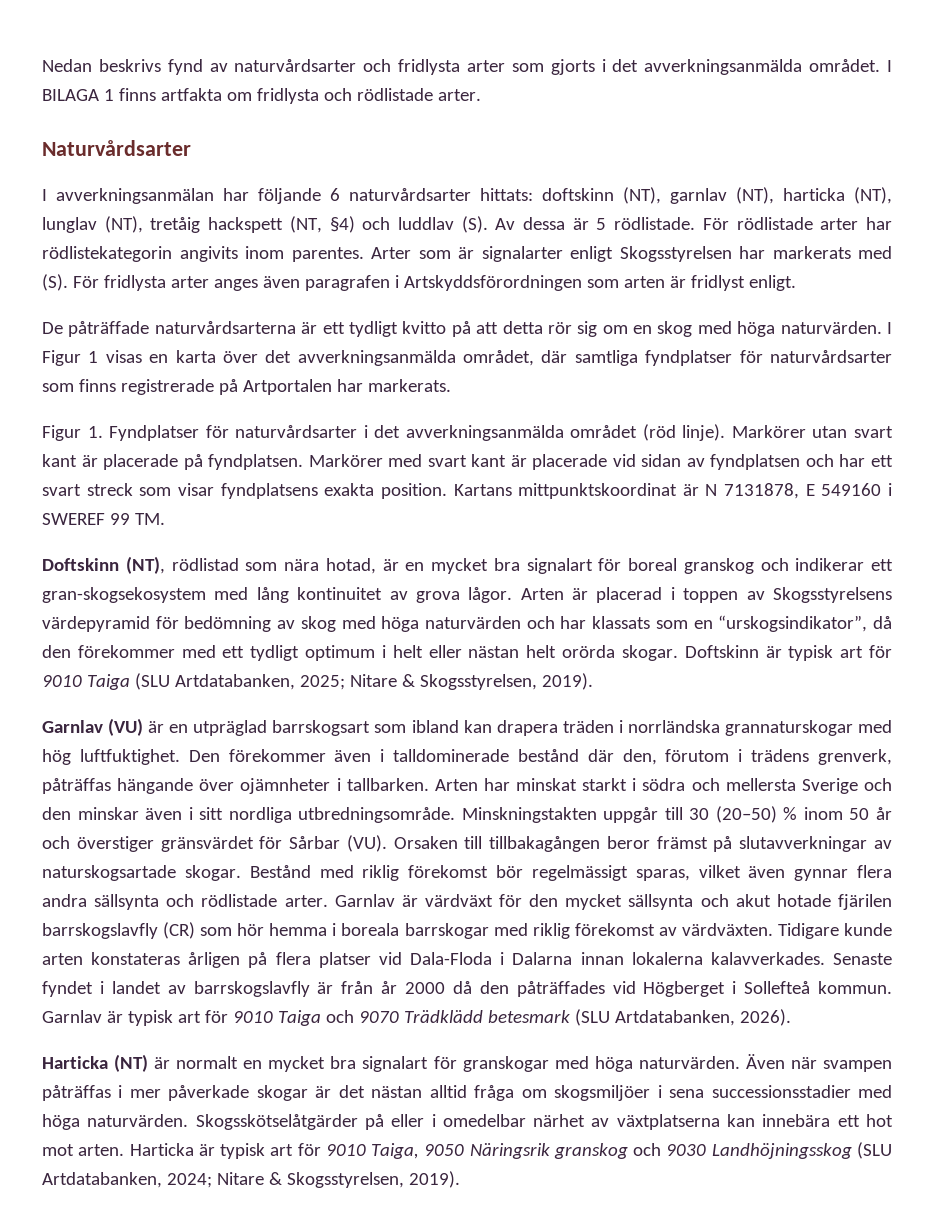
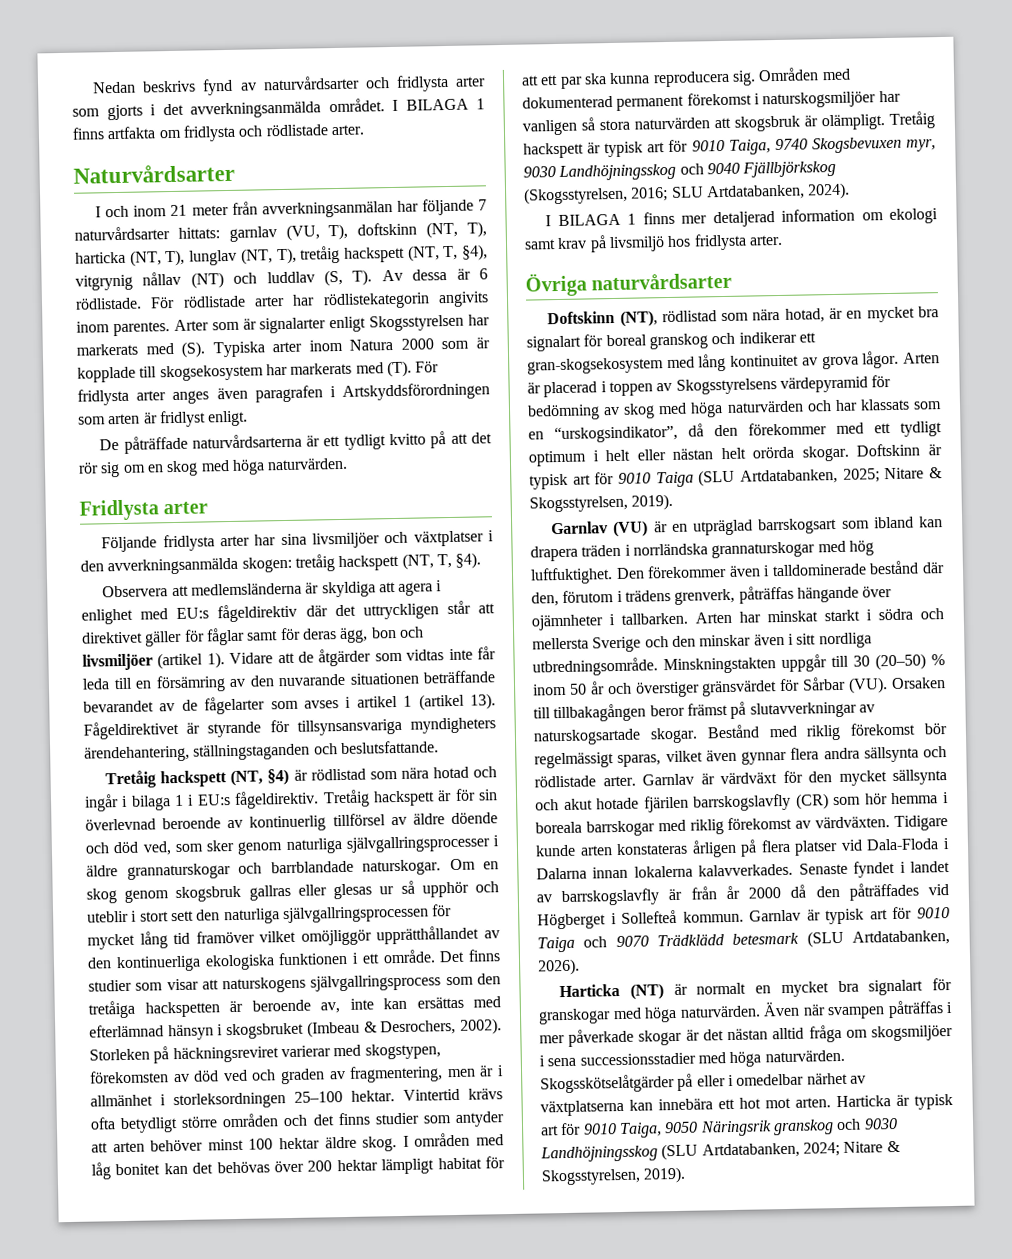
- I avverkningsanmälan har följande 6 naturvårdsarter hittats: doftskinn (NT), garnlav (NT), harticka (NT), lunglav (NT), tretåig hackspett (NT, §4) och luddlav (S). Av dessa är 5 rödlistade.
+ I och inom 21 meter från avverkningsanmälan har följande 7 naturvårdsarter hittats: garnlav (VU, T), doftskinn (NT, T), harticka (NT, T), lunglav (NT, T), tretåig hackspett (NT, T, §4), vitgrynig nållav (NT) och luddlav (S, T). Av dessa är 6 rödlistade.
- Arter som är signalarter enligt Skogsstyrelsen har markerats med (S). För fridlysta arter anges även paragrafen i Artskyddsförordningen som arten är fridlyst enligt.
+ Arter som är signalarter enligt Skogsstyrelsen har markerats med (S). Typiska arter inom Natura 2000 som är kopplade till skogsekosystem har markerats med (T). För fridlysta arter anges även paragrafen i Artskyddsförordningen som arten är fridlyst enligt.
- De påträffade naturvårdsarterna är ett tydligt kvitto på att detta rör sig om en skog med höga naturvärden. I Figur 1 visas en karta över det avverkningsanmälda området, där samtliga fyndplatser för naturvårdsarter som finns registrerade på Artportalen har markerats.
- Figur 1. Fyndplatser för naturvårdsarter i det avverkningsanmälda området (röd linje). Markörer utan svart kant är placerade på fyndplatsen. Markörer med svart kant är placerade vid sidan av fyndplatsen och har ett svart streck som visar fyndplatsens exakta position. Kartans mittpunktskoordinat är N 7131878, E 549160 i SWEREF 99 TM.
+ De påträffade naturvårdsarterna är ett tydligt kvitto på att det rör sig om en skog med höga naturvärden.
+ Fridlysta arter
+ Följande fridlysta arter har sina livsmiljöer och växtplatser i den avverkningsanmälda skogen: tretåig hackspett (NT, T, §4).
+ Observera att medlemsländerna är skyldiga att agera i enlighet med EU:s fågeldirektiv där det uttryckligen står att direktivet gäller för fåglar samt för deras ägg, bon och livsmiljöer (artikel 1). Vidare att de åtgärder som vidtas inte får leda till en försämring av den nuvarande situationen beträffande bevarandet av de fågelarter som avses i artikel 1 (artikel 13). Fågeldirektivet är styrande för tillsynsansvariga myndigheters ärendehantering, ställningstaganden och beslutsfattande.
+ Tretåig hackspett (NT, §4) är rödlistad som nära hotad och ingår i bilaga 1 i EU:s fågeldirektiv. Tretåig hackspett är för sin överlevnad beroende av kontinuerlig tillförsel av äldre döende och död ved, som sker genom naturliga självgallringsprocesser i äldre grannaturskogar och barrblandade naturskogar. Om en skog genom skogsbruk gallras eller glesas ur så upphör och uteblir i stort sett den naturliga självgallringsprocessen för mycket lång tid framöver vilket omöjliggör upprätthållandet av den kontinuerliga ekologiska funktionen i ett område. Det finns studier som visar att naturskogens självgallringsprocess som den tretåiga hackspetten är beroende av, inte kan ersättas med efterlämnad hänsyn i skogsbruket (Imbeau & Desrochers, 2002). Storleken på häckningsreviret varierar med skogstypen, förekomsten av död ved och graden av fragmentering, men är i allmänhet i storleksordningen 25–100 hektar. Vintertid krävs ofta betydligt större områden och det finns studier som antyder att arten behöver minst 100 hektar äldre skog. I områden med låg bonitet kan det behövas över 200 hektar lämpligt habitat för att ett par ska kunna reproducera sig. Områden med dokumenterad permanent förekomst i naturskogsmiljöer har vanligen så stora naturvärden att skogsbruk är olämpligt. Tretåig hackspett är typisk art för 9010 Taiga, 9740 Skogsbevuxen myr, 9030 Landhöjningsskog och 9040 Fjällbjörkskog (Skogsstyrelsen, 2016; SLU Artdatabanken, 2024).
+ I BILAGA 1 finns mer detaljerad information om ekologi samt krav på livsmiljö hos fridlysta arter.
+ Övriga naturvårdsarter

